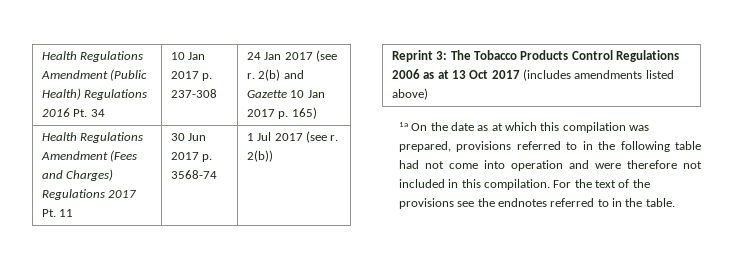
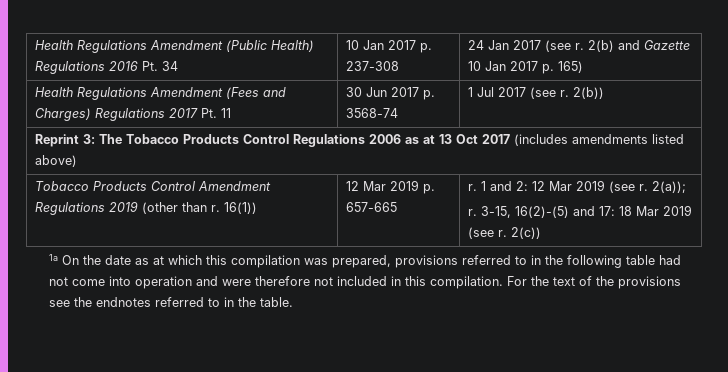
+ Tobacco Products Control Amendment Regulations 2019 (other than r. 16(1)) | 12 Mar 2019 p. 657-665 | r. 1 and 2: 12 Mar 2019 (see r. 2(a));
+ r. 3-15, 16(2)-(5) and 17: 18 Mar 2019 (see r. 2(c))

